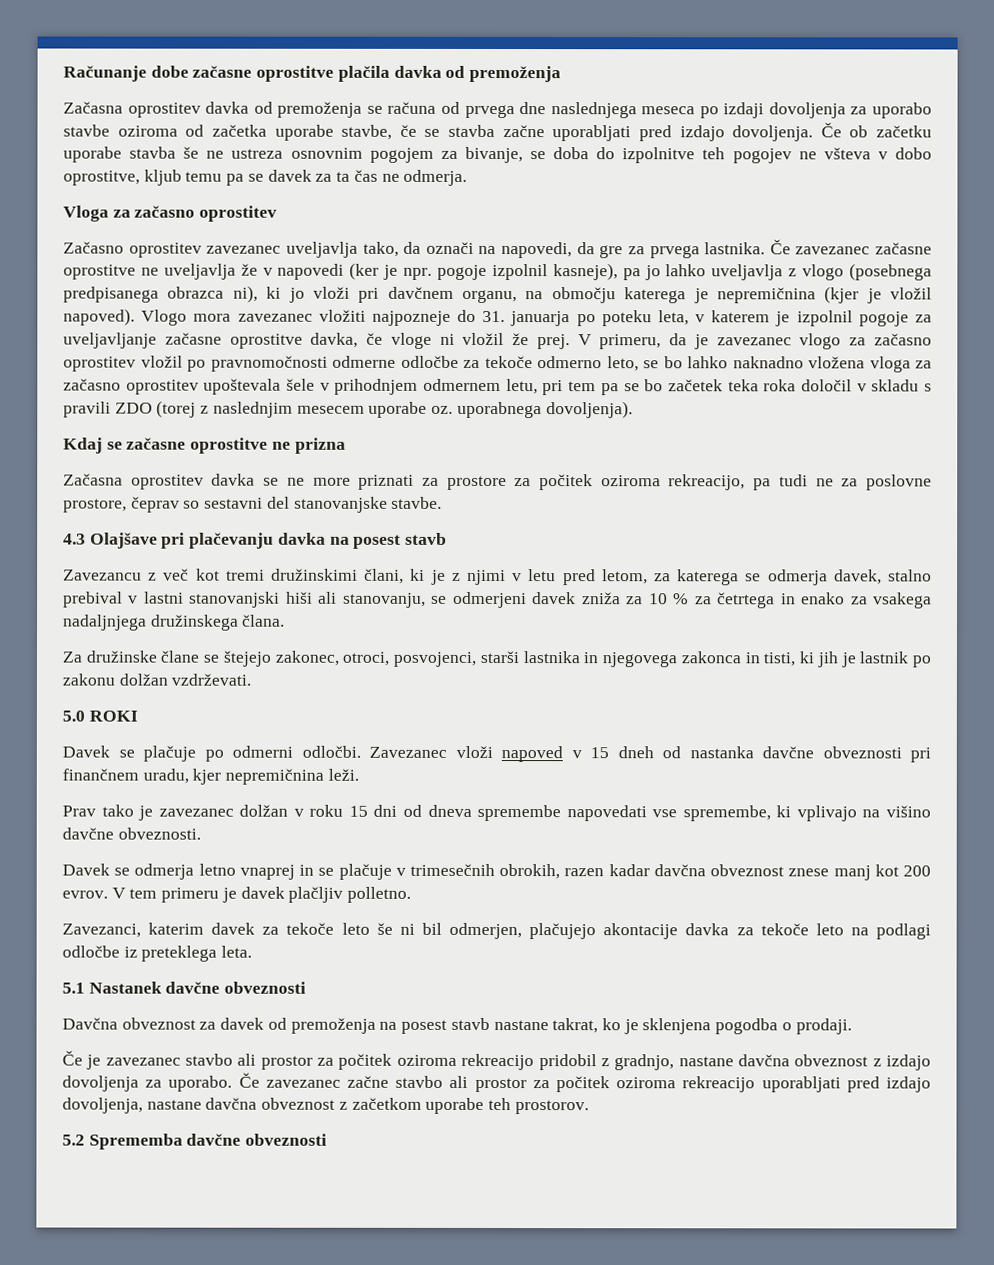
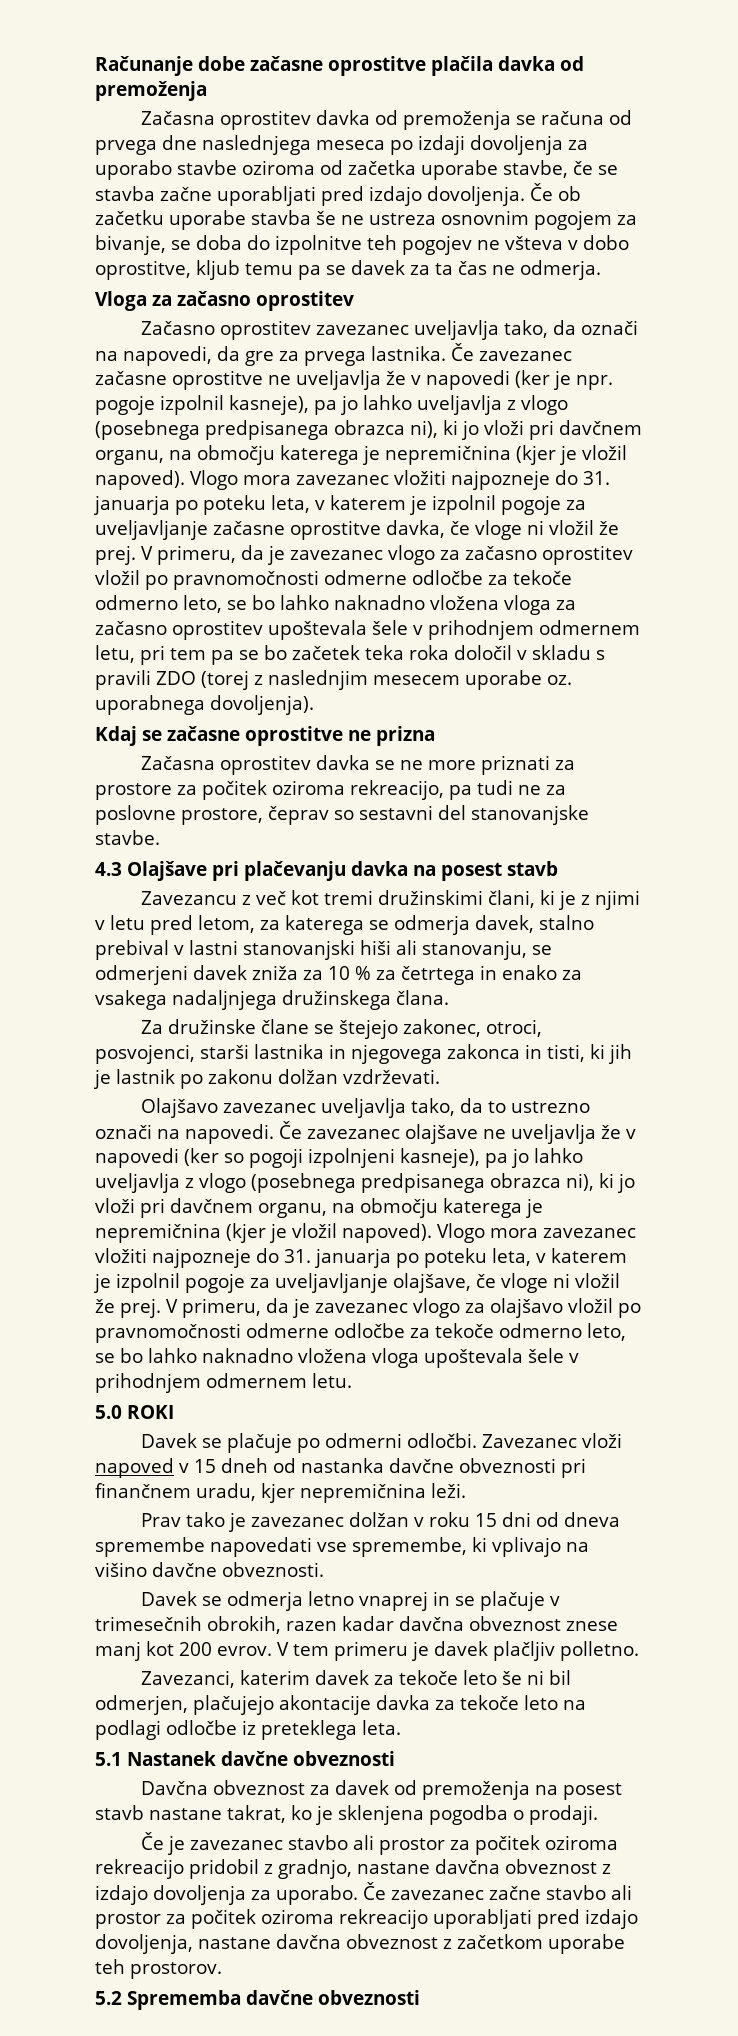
+ Olajšavo zavezanec uveljavlja tako, da to ustrezno označi na napovedi. Če zavezanec olajšave ne uveljavlja že v napovedi (ker so pogoji izpolnjeni kasneje), pa jo lahko uveljavlja z vlogo (posebnega predpisanega obrazca ni), ki jo vloži pri davčnem organu, na območju katerega je nepremičnina (kjer je vložil napoved). Vlogo mora zavezanec vložiti najpozneje do 31. januarja po poteku leta, v katerem je izpolnil pogoje za uveljavljanje olajšave, če vloge ni vložil že prej. V primeru, da je zavezanec vlogo za olajšavo vložil po pravnomočnosti odmerne odločbe za tekoče odmerno leto, se bo lahko naknadno vložena vloga upoštevala šele v prihodnjem odmernem letu.

